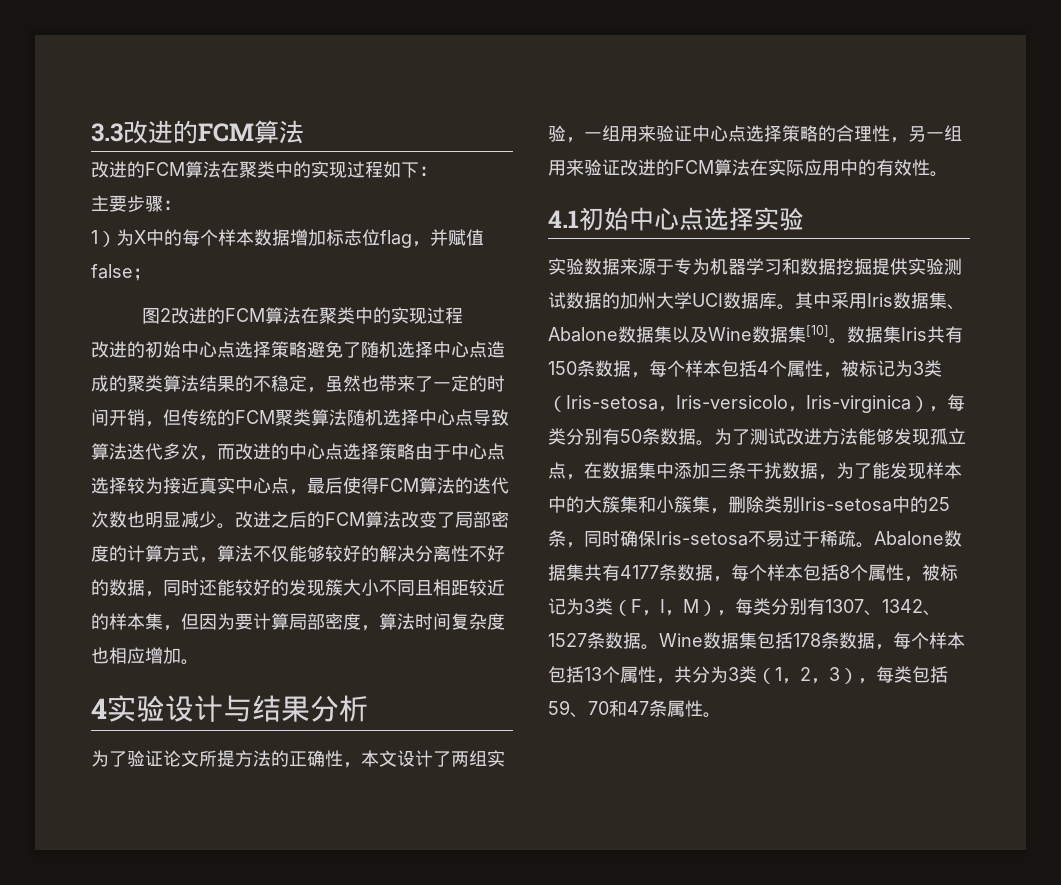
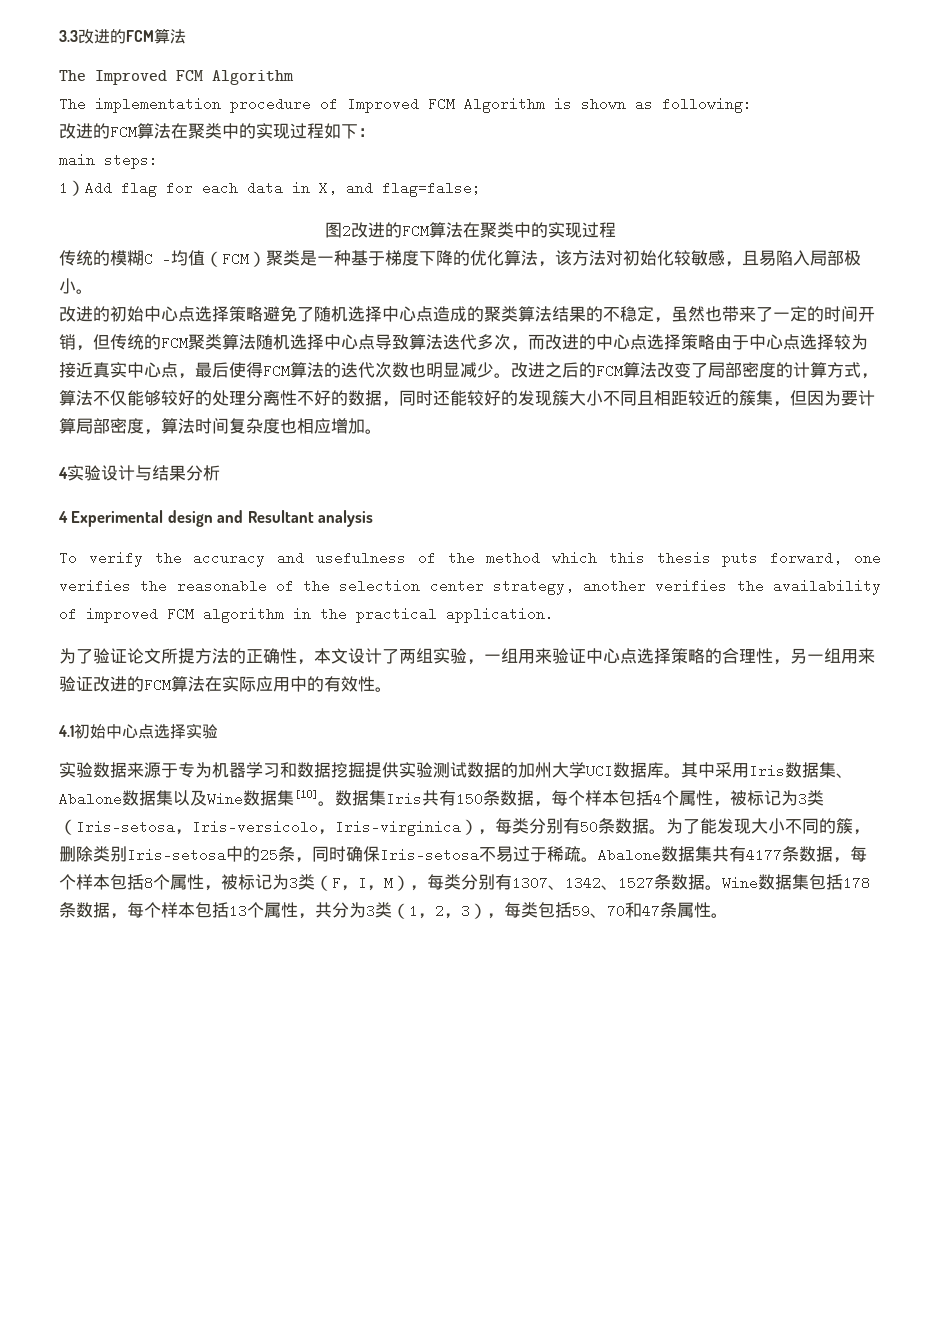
+ The Improved FCM Algorithm
+ The implementation procedure of Improved FCM Algorithm is shown as following:
- 主要步骤：
+ main steps:
- 1）为X中的每个样本数据增加标志位flag，并赋值false；
+ 1）Add flag for each data in X, and flag=false;
+ 传统的模糊C -均值（FCM）聚类是一种基于梯度下降的优化算法，该方法对初始化较敏感，且易陷入局部极小。
- 改进之后的FCM算法改变了局部密度的计算方式，算法不仅能够较好的解决分离性不好的数据，同时还能较好的发现簇大小不同且相距较近的样本集，但因为要计算局部密度，算法时间复杂度也相应增加。
+ 改进之后的FCM算法改变了局部密度的计算方式，算法不仅能够较好的处理分离性不好的数据，同时还能较好的发现簇大小不同且相距较近的簇集，但因为要计算局部密度，算法时间复杂度也相应增加。
+ 4 Experimental design and Resultant analysis
+ To verify the accuracy and usefulness of the method which this thesis puts forward, one verifies the reasonable of the selection center strategy, another verifies the availability of improved FCM algorithm in the practical application.
- 为了测试改进方法能够发现孤立点，在数据集中添加三条干扰数据，为了能发现样本中的大簇集和小簇集，删除类别Iris-setosa中的25条，同时确保Iris-setosa不易过于稀疏。
+ 为了能发现大小不同的簇，删除类别Iris-setosa中的25条，同时确保Iris-setosa不易过于稀疏。

